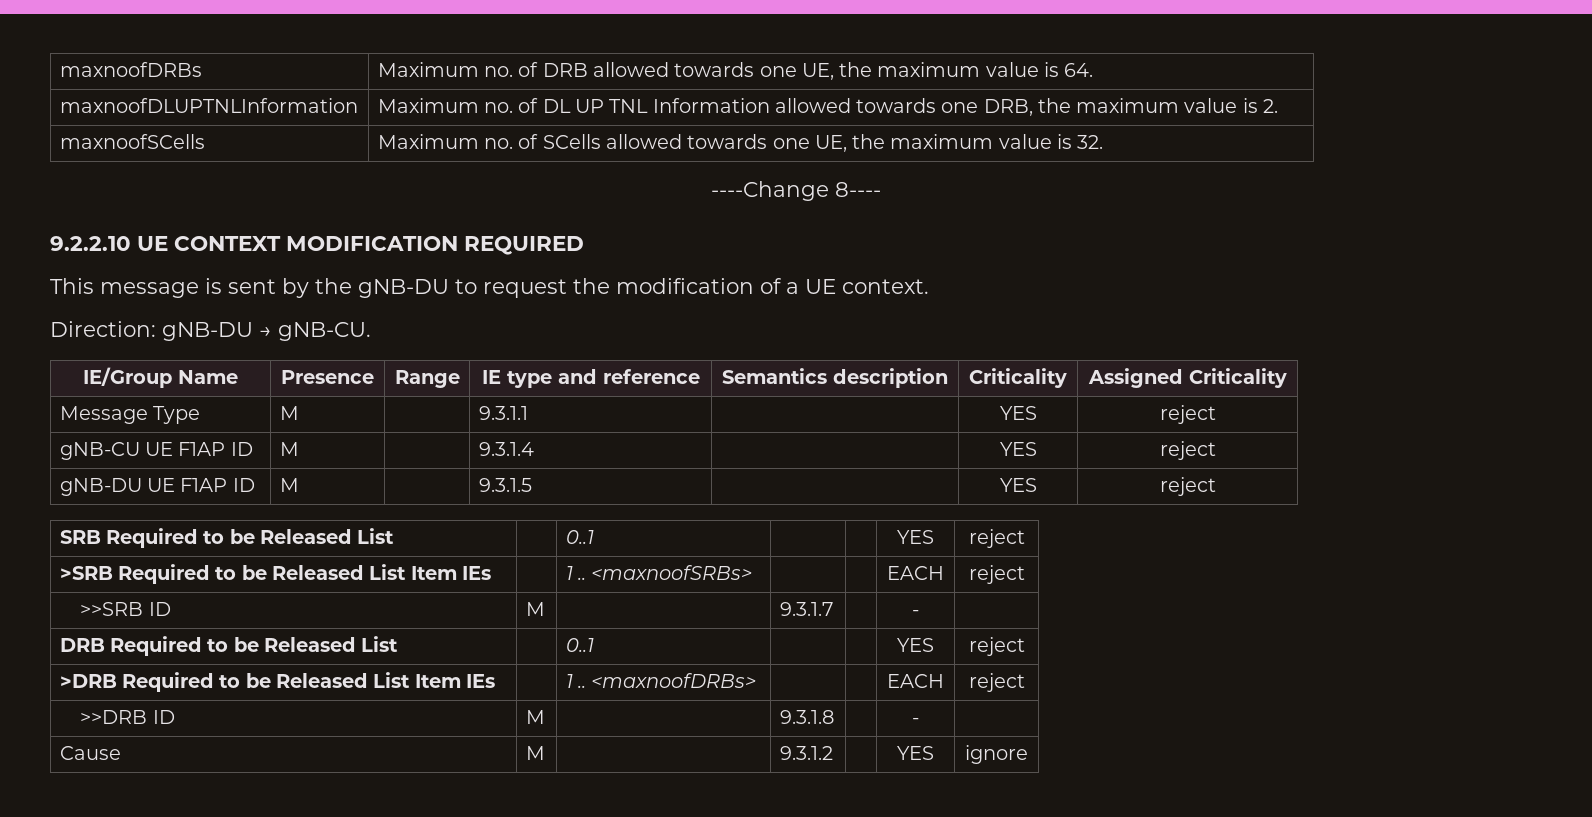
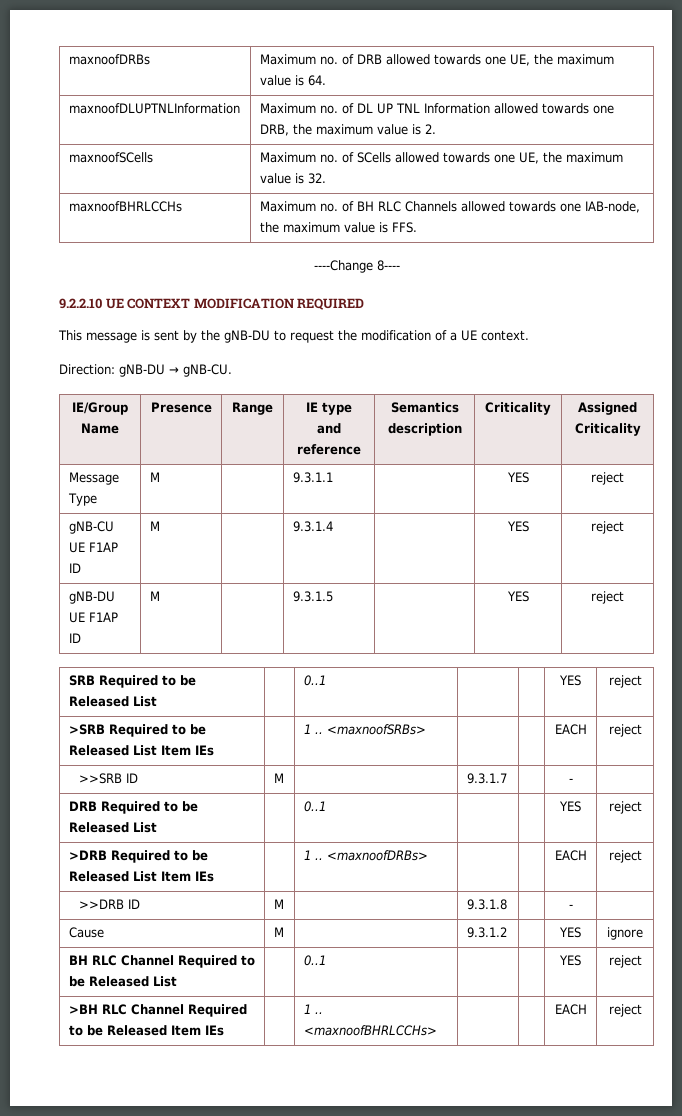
+ maxnoofBHRLCCHs | Maximum no. of BH RLC Channels allowed towards one IAB-node, the maximum value is FFS.
+ BH RLC Channel Required to be Released List | | 0..1 | | | YES | reject
+ >BH RLC Channel Required to be Released Item IEs | | 1 .. <maxnoofBHRLCCHs> | | | EACH | reject

